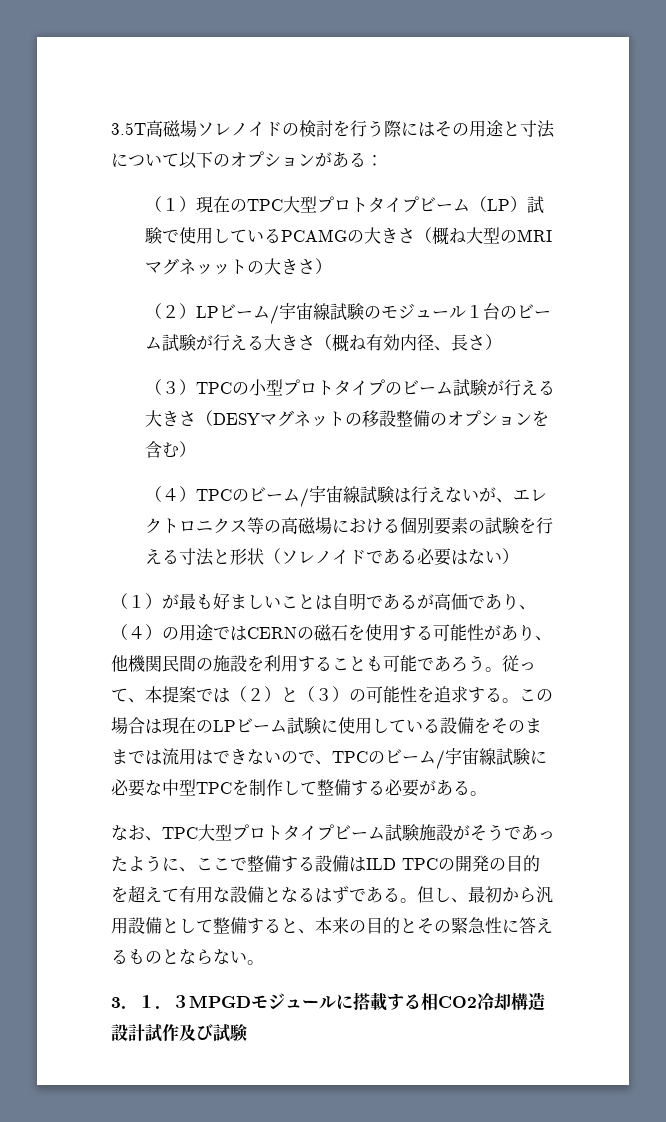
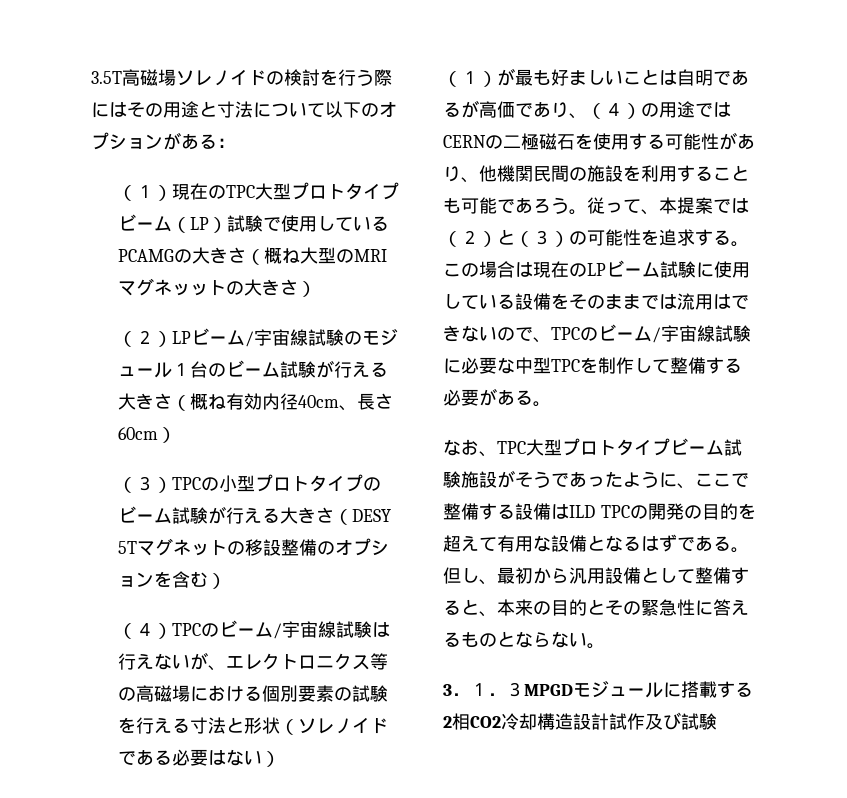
- （２）LPビーム/宇宙線試験のモジュール１台のビーム試験が行える大きさ（概ね有効内径、長さ）
+ （２）LPビーム/宇宙線試験のモジュール１台のビーム試験が行える大きさ（概ね有効内径40cm、長さ60cm）
- （３）TPCの小型プロトタイプのビーム試験が行える大きさ（DESYマグネットの移設整備のオプションを含む）
+ （３）TPCの小型プロトタイプのビーム試験が行える大きさ（DESY 5Tマグネットの移設整備のオプションを含む）
- （１）が最も好ましいことは自明であるが高価であり、（４）の用途ではCERNの磁石を使用する可能性があり、他機関民間の施設を利用することも可能であろう。
+ （１）が最も好ましいことは自明であるが高価であり、（４）の用途ではCERNの二極磁石を使用する可能性があり、他機関民間の施設を利用することも可能であろう。
- 3．１．３MPGDモジュールに搭載する相CO2冷却構造設計試作及び試験
+ 3．１．３MPGDモジュールに搭載する2相CO2冷却構造設計試作及び試験

